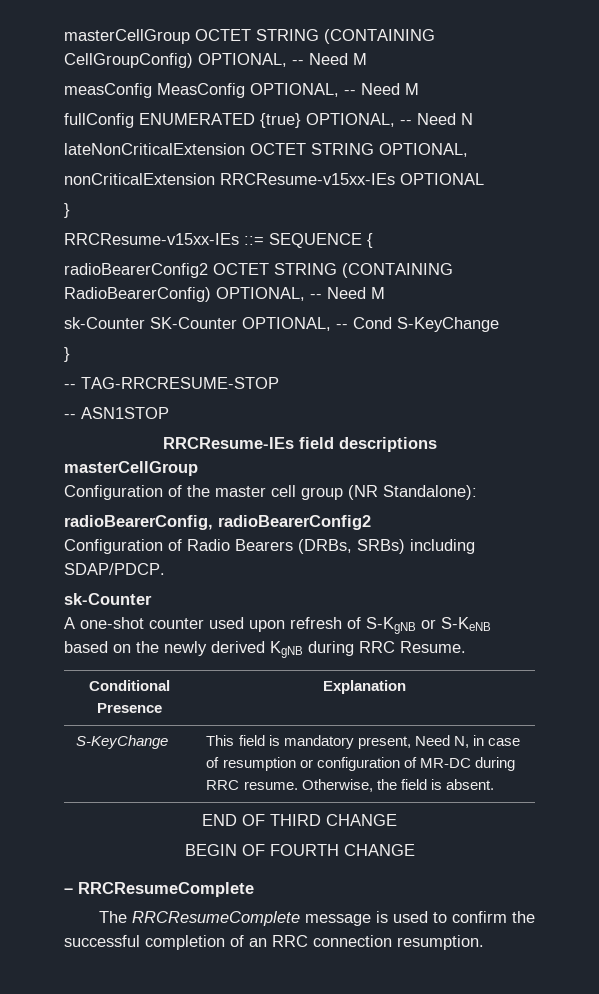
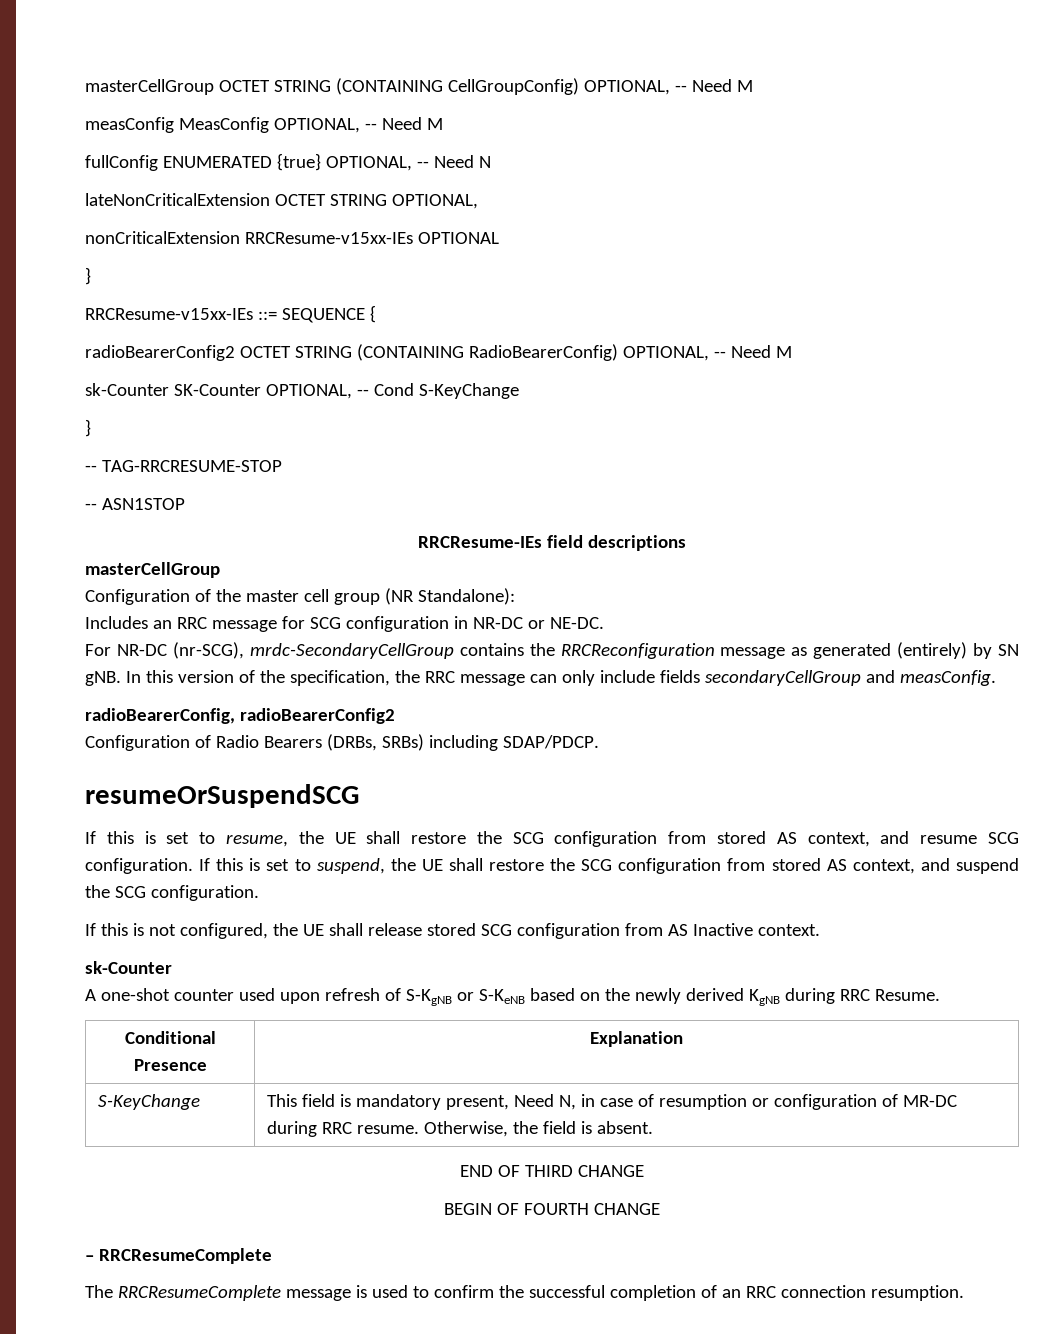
+ Includes an RRC message for SCG configuration in NR-DC or NE-DC.
+ For NR-DC (nr-SCG), mrdc-SecondaryCellGroup contains the RRCReconfiguration message as generated (entirely) by SN gNB. In this version of the specification, the RRC message can only include fields secondaryCellGroup and measConfig.
+ resumeOrSuspendSCG
+ If this is set to resume, the UE shall restore the SCG configuration from stored AS context, and resume SCG configuration. If this is set to suspend, the UE shall restore the SCG configuration from stored AS context, and suspend the SCG configuration.
+ If this is not configured, the UE shall release stored SCG configuration from AS Inactive context.

